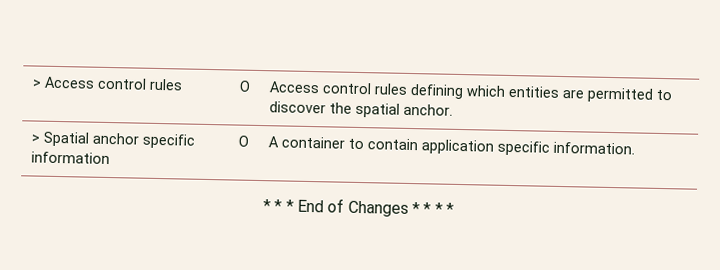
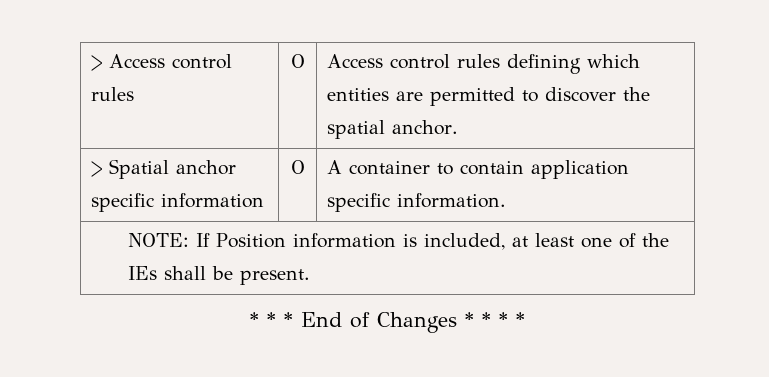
+ NOTE: If Position information is included, at least one of the IEs shall be present.

